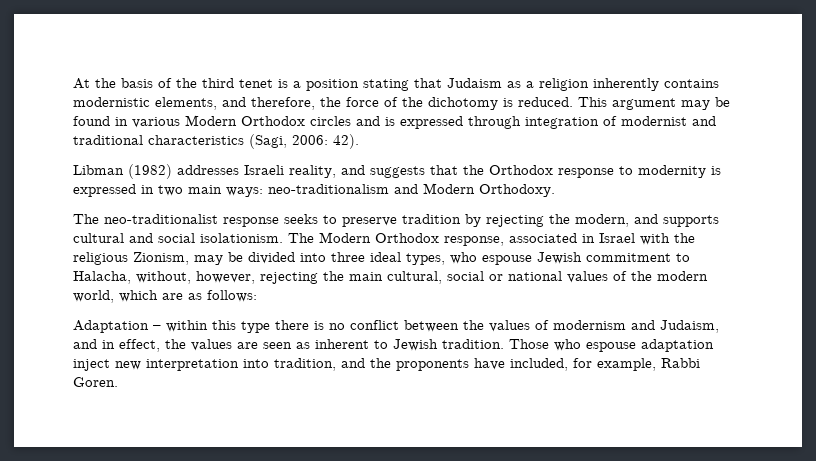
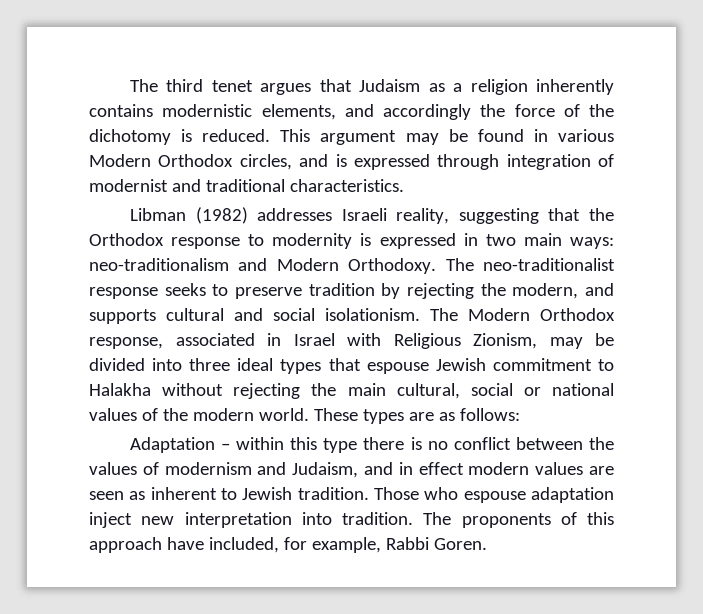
- At the basis of the third tenet is a position stating that Judaism as a religion inherently contains modernistic elements, and therefore, the force of the dichotomy is reduced.
+ The third tenet argues that Judaism as a religion inherently contains modernistic elements, and accordingly the force of the dichotomy is reduced.
- This argument may be found in various Modern Orthodox circles and is expressed through integration of modernist and traditional characteristics (Sagi, 2006: 42).
+ This argument may be found in various Modern Orthodox circles, and is expressed through integration of modernist and traditional characteristics.
- Libman (1982) addresses Israeli reality, and suggests that the Orthodox response to modernity is expressed in two main ways: neo-traditionalism and Modern Orthodoxy.
- The neo-traditionalist response seeks to preserve tradition by rejecting the modern, and supports cultural and social isolationism.
+ Libman (1982) addresses Israeli reality, suggesting that the Orthodox response to modernity is expressed in two main ways: neo-traditionalism and Modern Orthodoxy. The neo-traditionalist response seeks to preserve tradition by rejecting the modern, and supports cultural and social isolationism.
- The Modern Orthodox response, associated in Israel with the religious Zionism, may be divided into three ideal types, who espouse Jewish commitment to Halacha, without, however, rejecting the main cultural, social or national values of the modern world, which are as follows:
+ The Modern Orthodox response, associated in Israel with Religious Zionism, may be divided into three ideal types that espouse Jewish commitment to Halakha without rejecting the main cultural, social or national values of the modern world. These types are as follows:
- Adaptation – within this type there is no conflict between the values of modernism and Judaism, and in effect, the values are seen as inherent to Jewish tradition.
+ Adaptation – within this type there is no conflict between the values of modernism and Judaism, and in effect modern values are seen as inherent to Jewish tradition.
- Those who espouse adaptation inject new interpretation into tradition, and the proponents have included, for example, Rabbi Goren.
+ Those who espouse adaptation inject new interpretation into tradition. The proponents of this approach have included, for example, Rabbi Goren.

